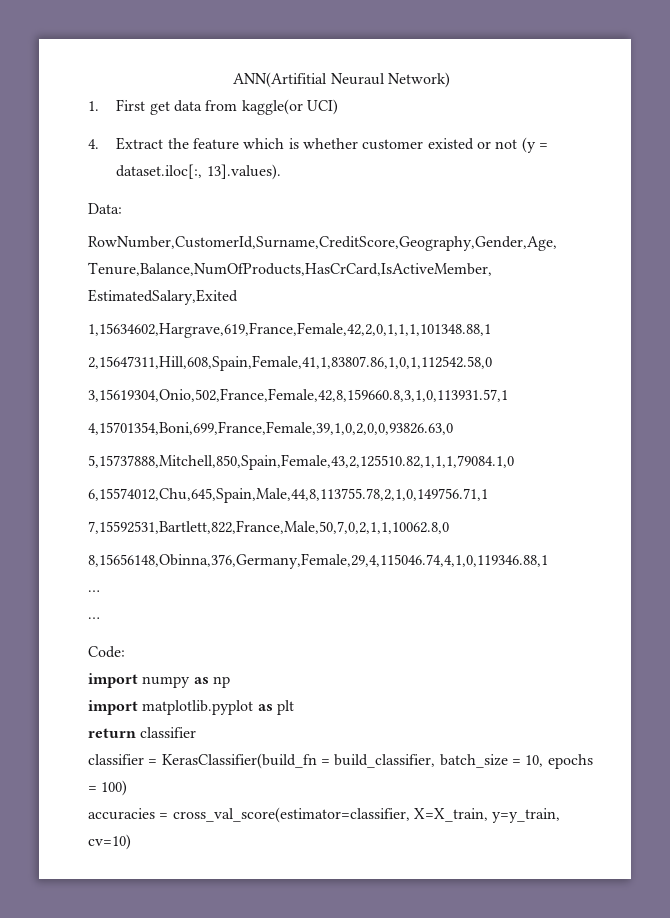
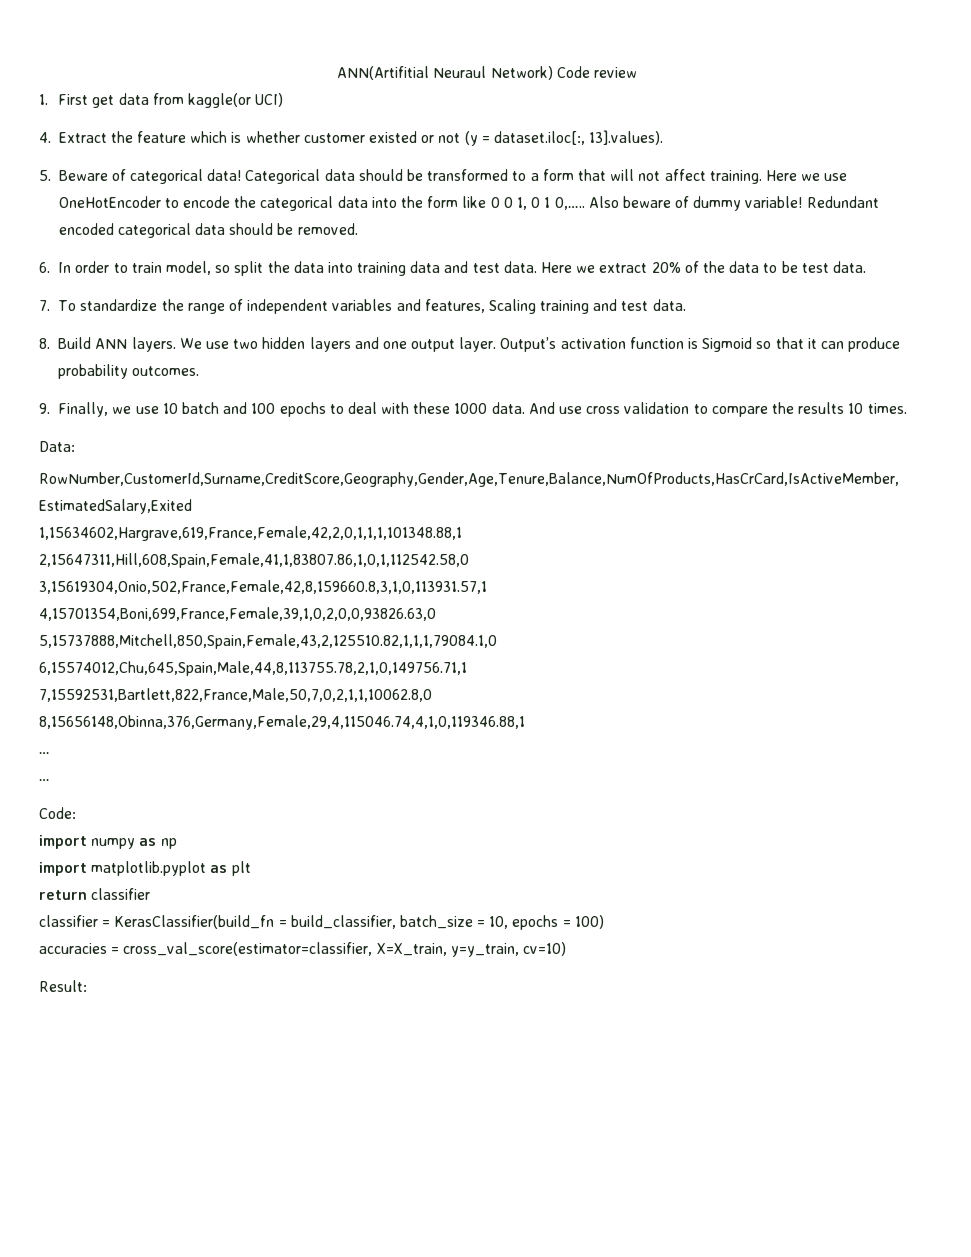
- ANN(Artifitial Neuraul Network)
+ ANN(Artifitial Neuraul Network) Code review
+ 5. Beware of categorical data! Categorical data should be transformed to a form that will not affect training. Here we use OneHotEncoder to encode the categorical data into the form like 0 0 1, 0 1 0,….. Also beware of dummy variable! Redundant encoded categorical data should be removed.
+ 6. In order to train model, so split the data into training data and test data. Here we extract 20% of the data to be test data.
+ 7. To standardize the range of independent variables and features, Scaling training and test data.
+ 8. Build ANN layers. We use two hidden layers and one output layer. Output’s activation function is Sigmoid so that it can produce probability outcomes.
+ 9. Finally, we use 10 batch and 100 epochs to deal with these 1000 data. And use cross validation to compare the results 10 times.
+ Result:

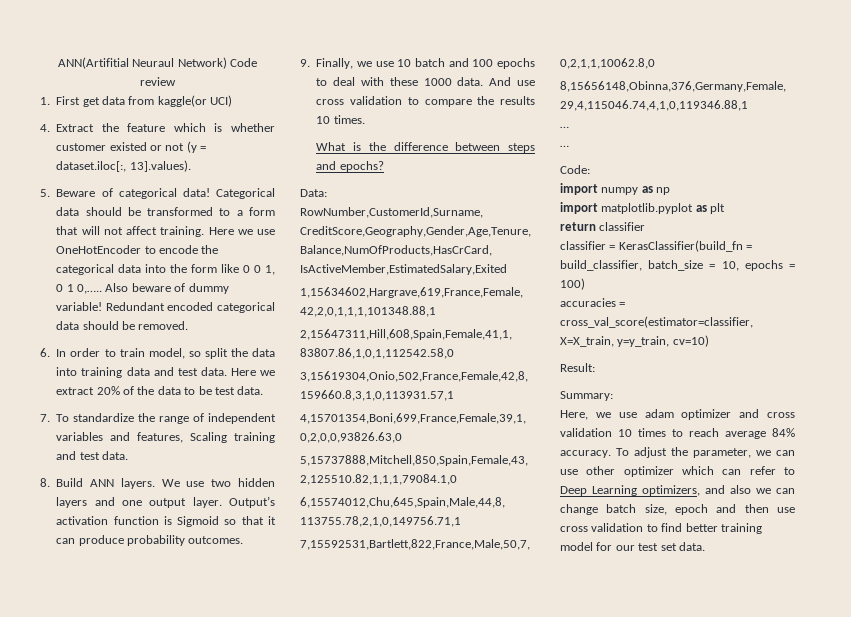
+ What is the difference between steps and epochs?
+ Summary:
+ Here, we use adam optimizer and cross validation 10 times to reach average 84% accuracy. To adjust the parameter, we can use other optimizer which can refer to Deep Learning optimizers, and also we can change batch size, epoch and then use cross validation to find better training model for our test set data.

